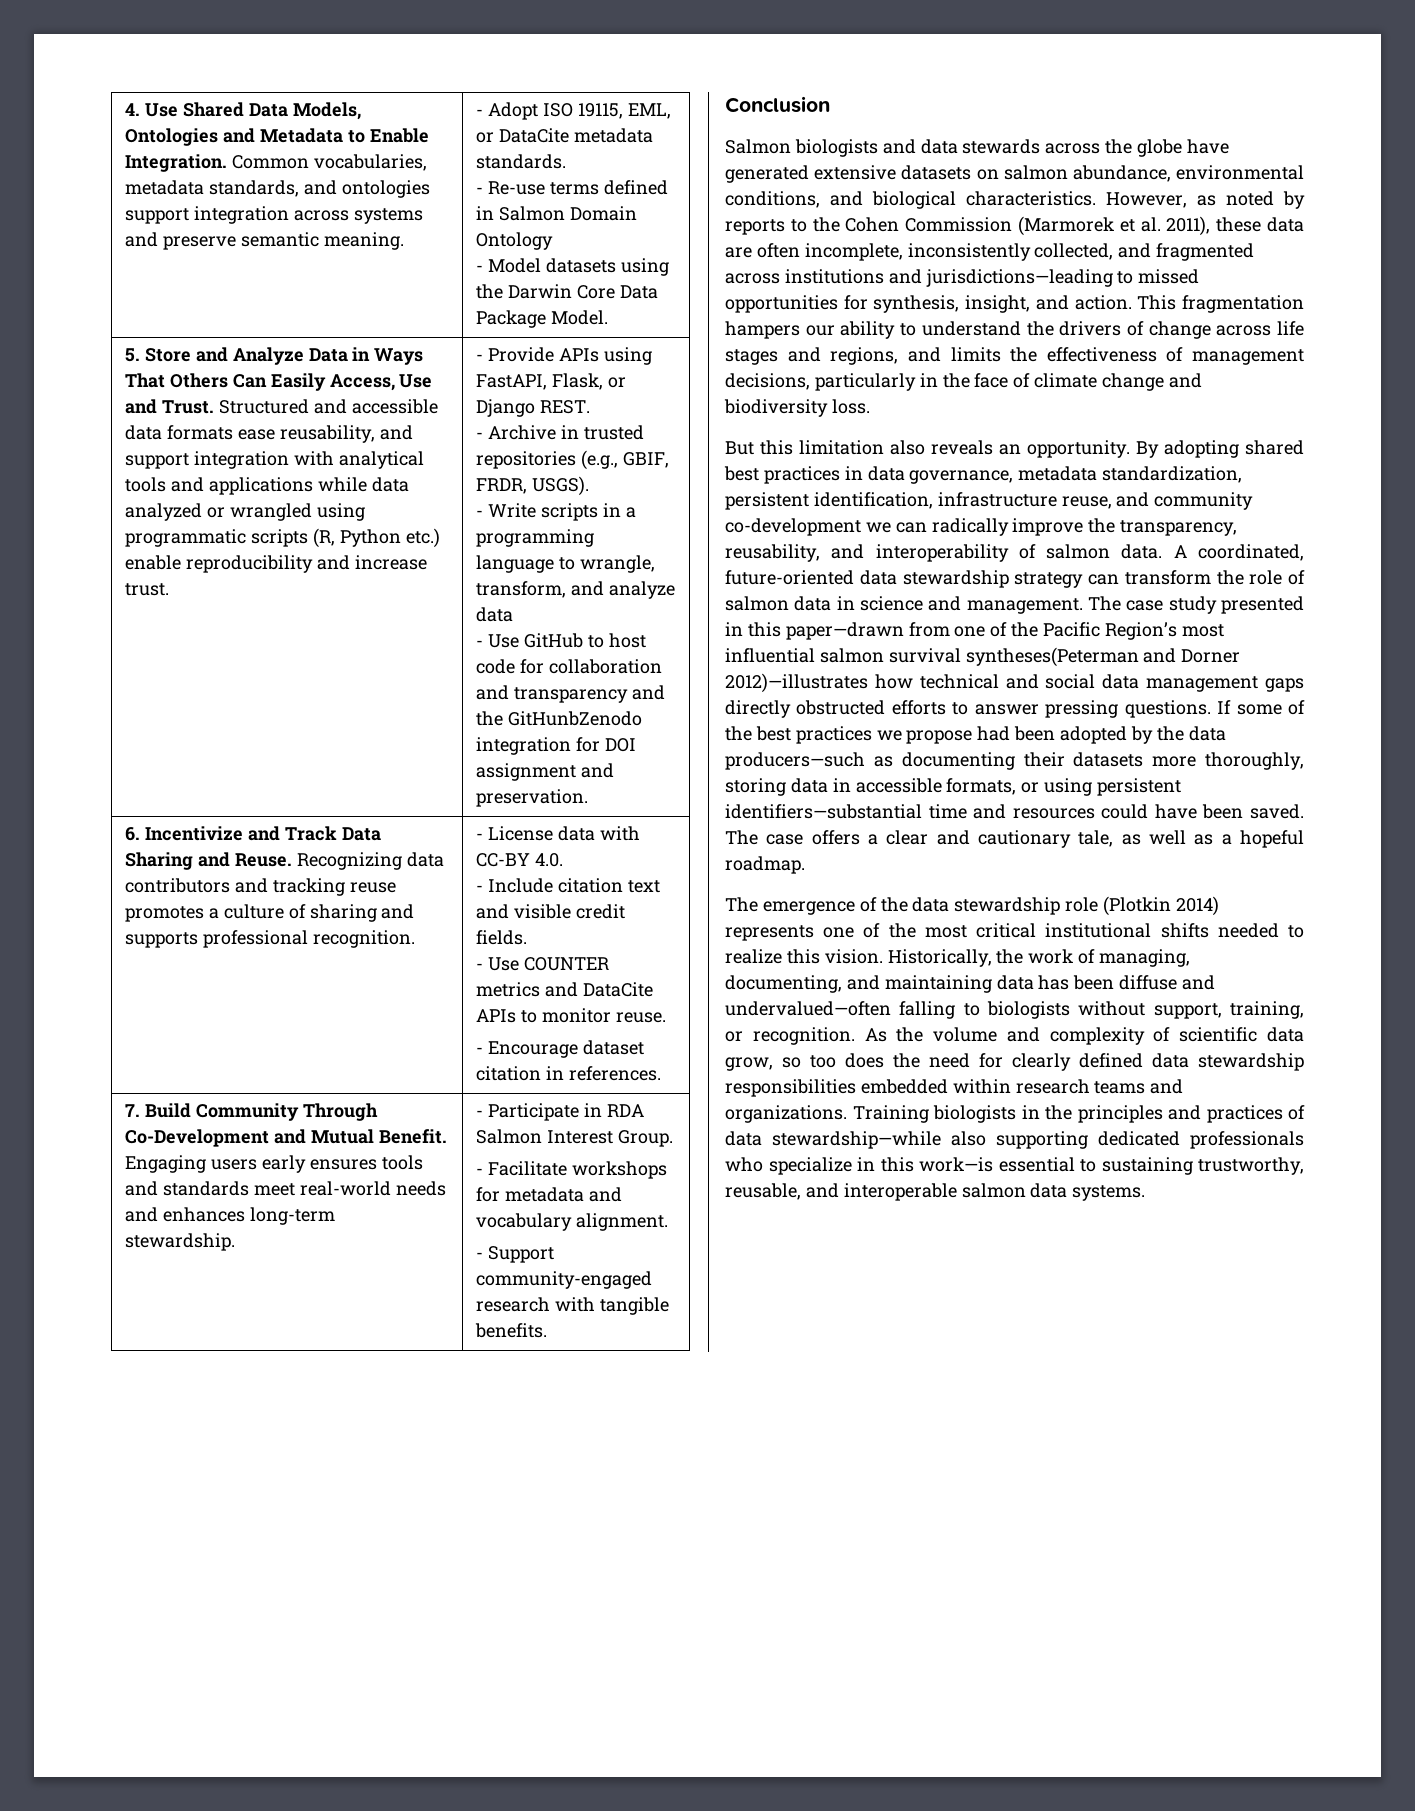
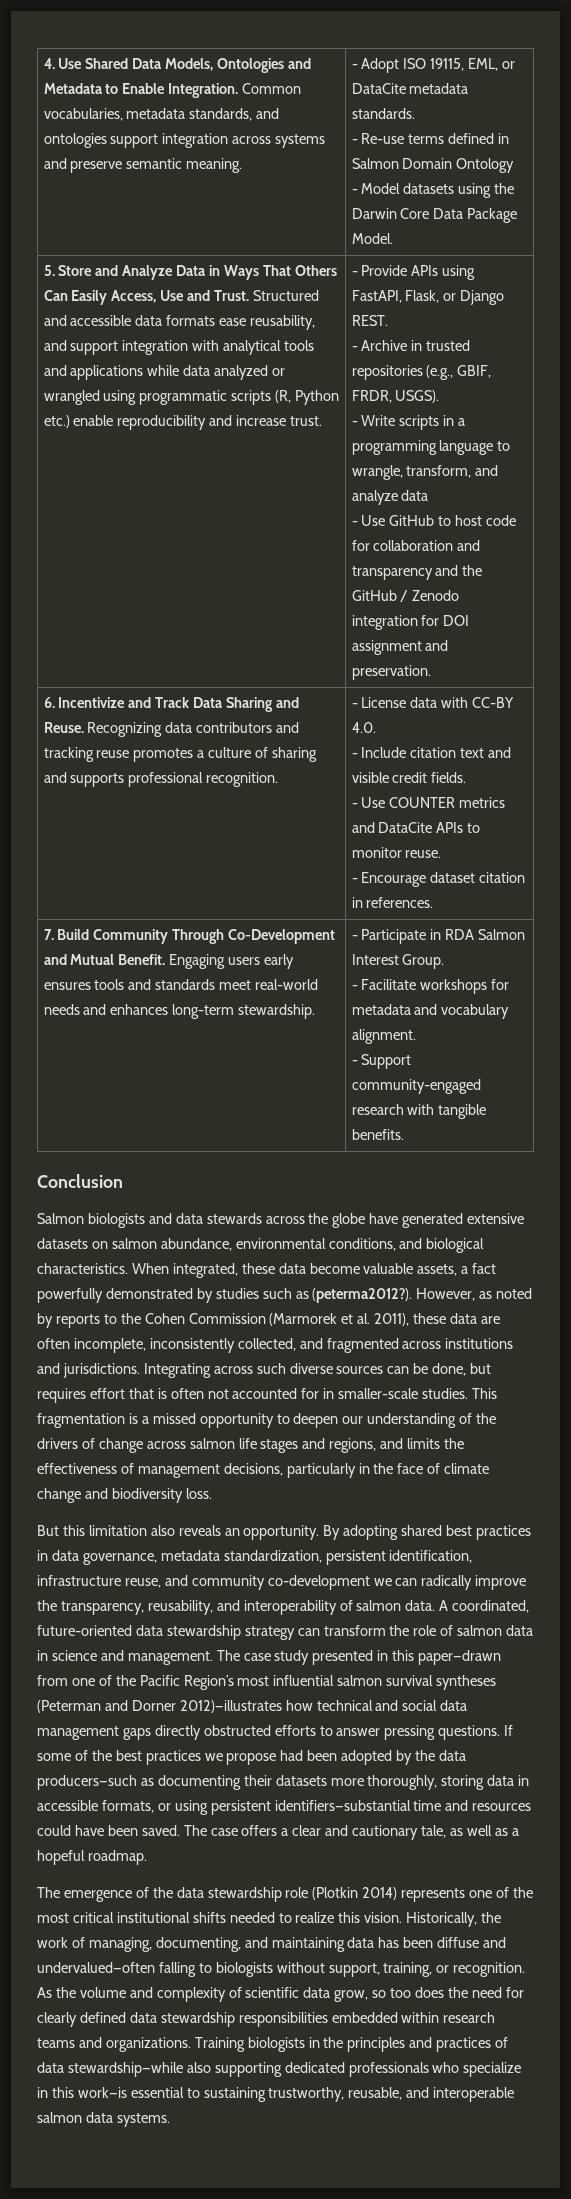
- - Use GitHub to host code for collaboration and transparency and the GitHunbZenodo integration for DOI assignment and preservation.
+ - Use GitHub to host code for collaboration and transparency and the GitHub / Zenodo integration for DOI assignment and preservation.
+ When integrated, these data become valuable assets, a fact powerfully demonstrated by studies such as (peterma2012?).
- However, as noted by reports to the Cohen Commission (Marmorek et al. 2011), these data are often incomplete, inconsistently collected, and fragmented across institutions and jurisdictions—leading to missed opportunities for synthesis, insight, and action. This fragmentation hampers our ability to understand the drivers of change across life stages and regions, and limits the effectiveness of management decisions, particularly in the face of climate change and biodiversity loss.
+ However, as noted by reports to the Cohen Commission (Marmorek et al. 2011), these data are often incomplete, inconsistently collected, and fragmented across institutions and jurisdictions. Integrating across such diverse sources can be done, but requires effort that is often not accounted for in smaller-scale studies. This fragmentation is a missed opportunity to deepen our understanding of the drivers of change across salmon life stages and regions, and limits the effectiveness of management decisions, particularly in the face of climate change and biodiversity loss.
- The case study presented in this paper—drawn from one of the Pacific Region’s most influential salmon survival syntheses(Peterman and Dorner 2012)—illustrates how technical and social data management gaps directly obstructed efforts to answer pressing questions.
+ The case study presented in this paper—drawn from one of the Pacific Region’s most influential salmon survival syntheses (Peterman and Dorner 2012)—illustrates how technical and social data management gaps directly obstructed efforts to answer pressing questions.

